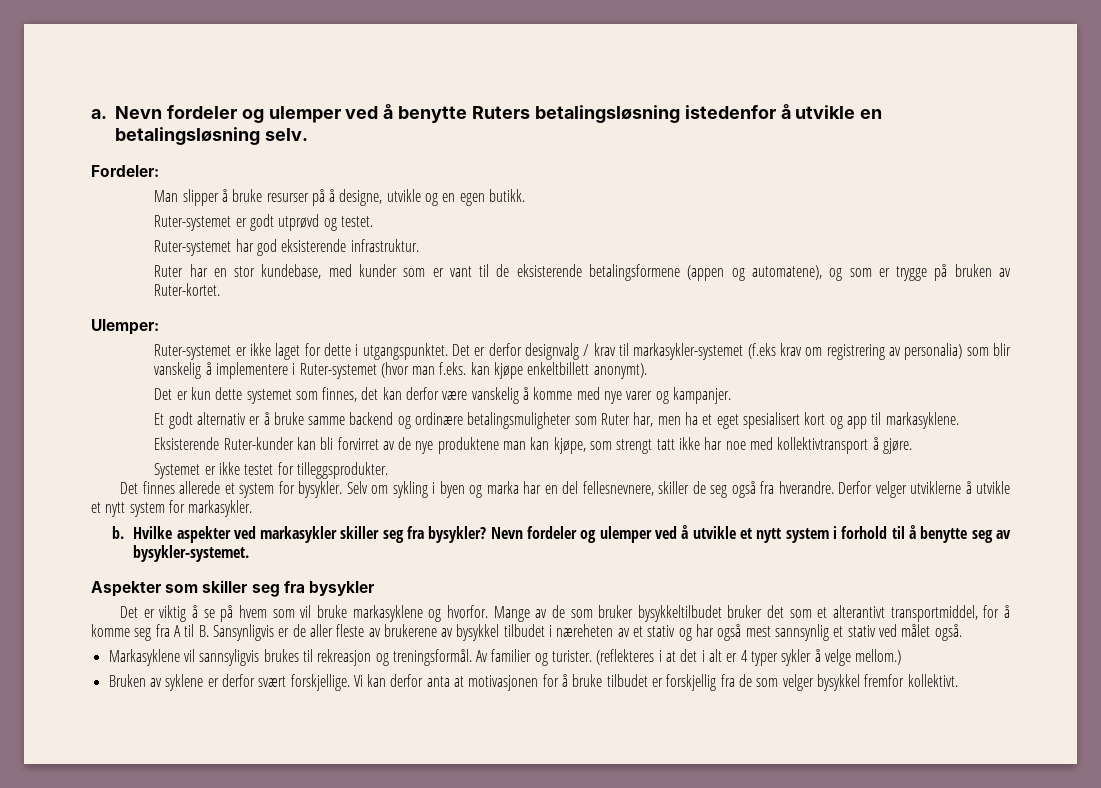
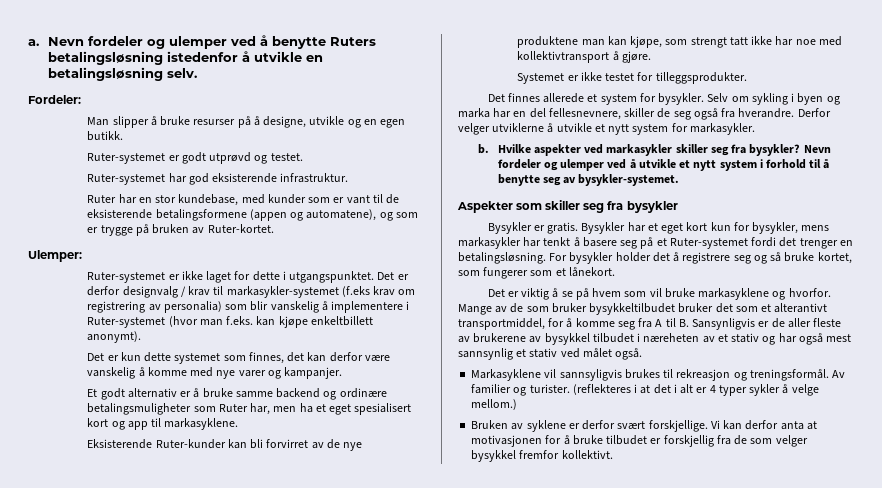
+ Bysykler er gratis. Bysykler har et eget kort kun for bysykler, mens markasykler har tenkt å basere seg på et Ruter-systemet fordi det trenger en betalingsløsning. For bysykler holder det å registrere seg og så bruke kortet, som fungerer som et lånekort.

